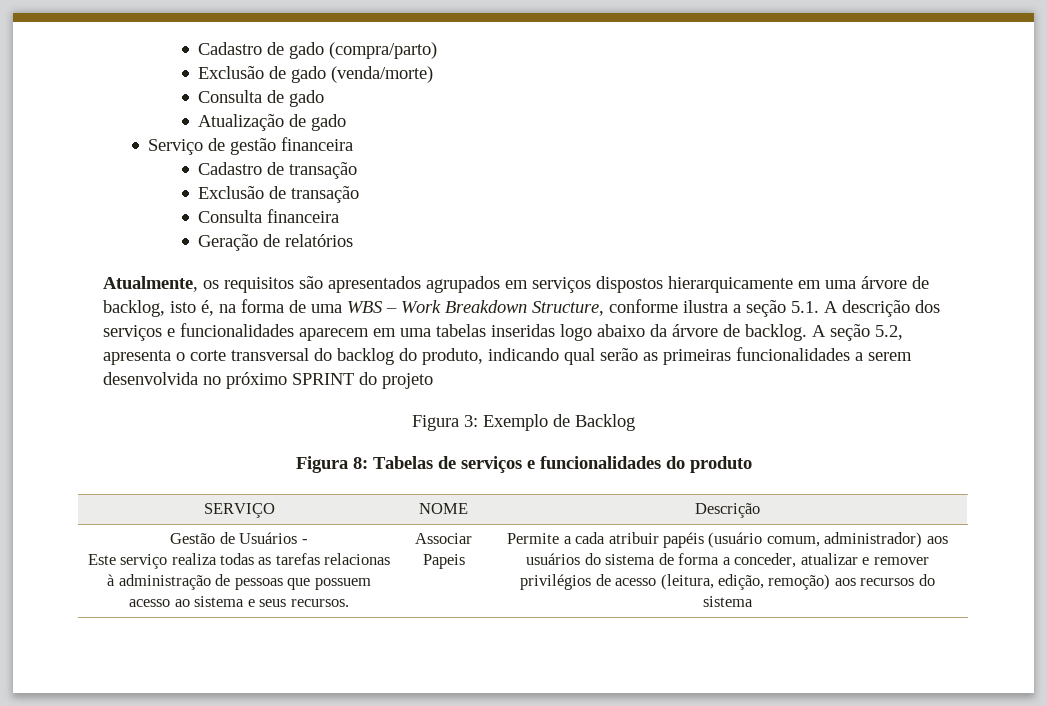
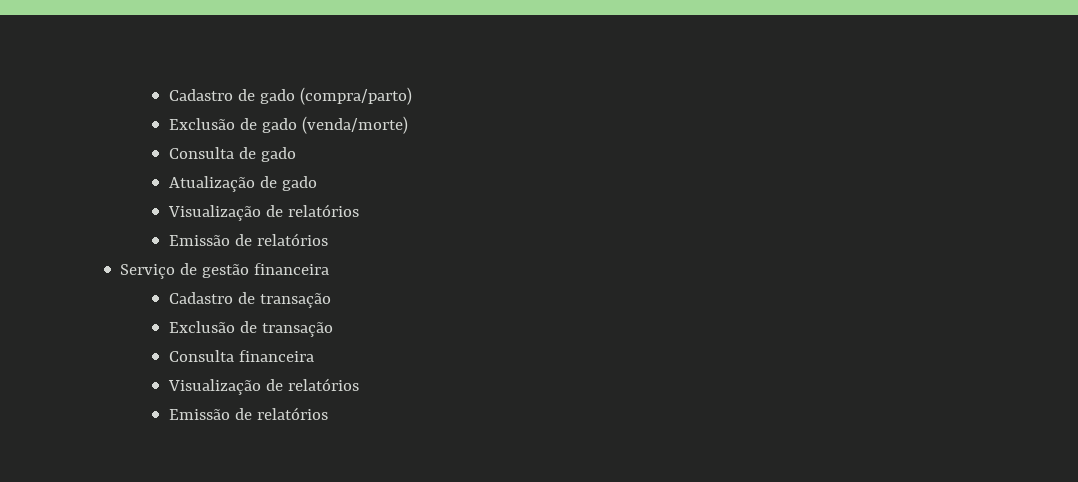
  Atualização de gado
+ Visualização de relatórios
+ Emissão de relatórios
  Consulta financeira
- Geração de relatórios
- Atualmente, os requisitos são apresentados agrupados em serviços dispostos hierarquicamente em uma árvore de backlog, isto é, na forma de uma WBS – Work Breakdown Structure, conforme ilustra a seção 5.1. A descrição dos serviços e funcionalidades aparecem em uma tabelas inseridas logo abaixo da árvore de backlog. A seção 5.2, apresenta o corte transversal do backlog do produto, indicando qual serão as primeiras funcionalidades a serem desenvolvida no próximo SPRINT do projeto
- Figura 3: Exemplo de Backlog
- Figura 8: Tabelas de serviços e funcionalidades do produto
- SERVIÇO | NOME | Descrição
- Gestão de Usuários -
- Este serviço realiza todas as tarefas relacionas à administração de pessoas que possuem acesso ao sistema e seus recursos. | Associar Papeis | Permite a cada atribuir papéis (usuário comum, administrador) aos usuários do sistema de forma a conceder, atualizar e remover privilégios de acesso (leitura, edição, remoção) aos recursos do sistema
+ Visualização de relatórios
+ Emissão de relatórios

